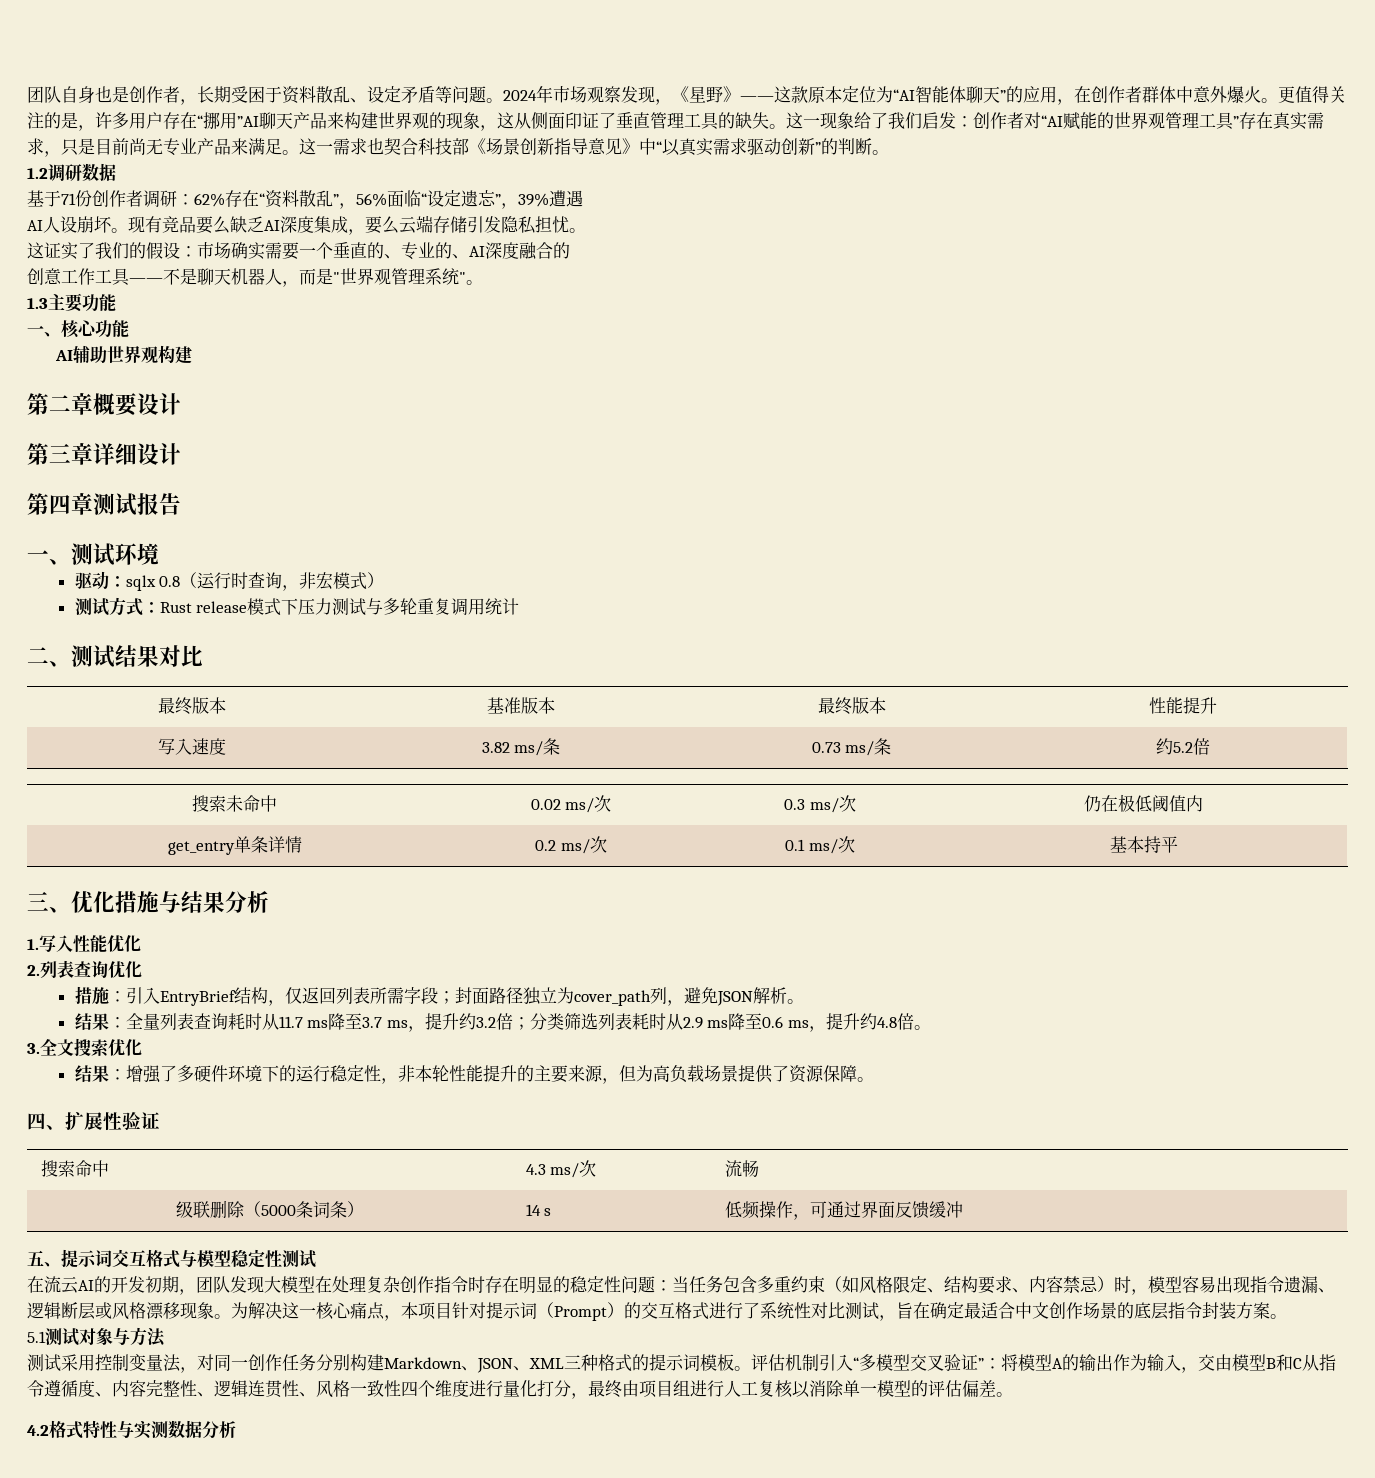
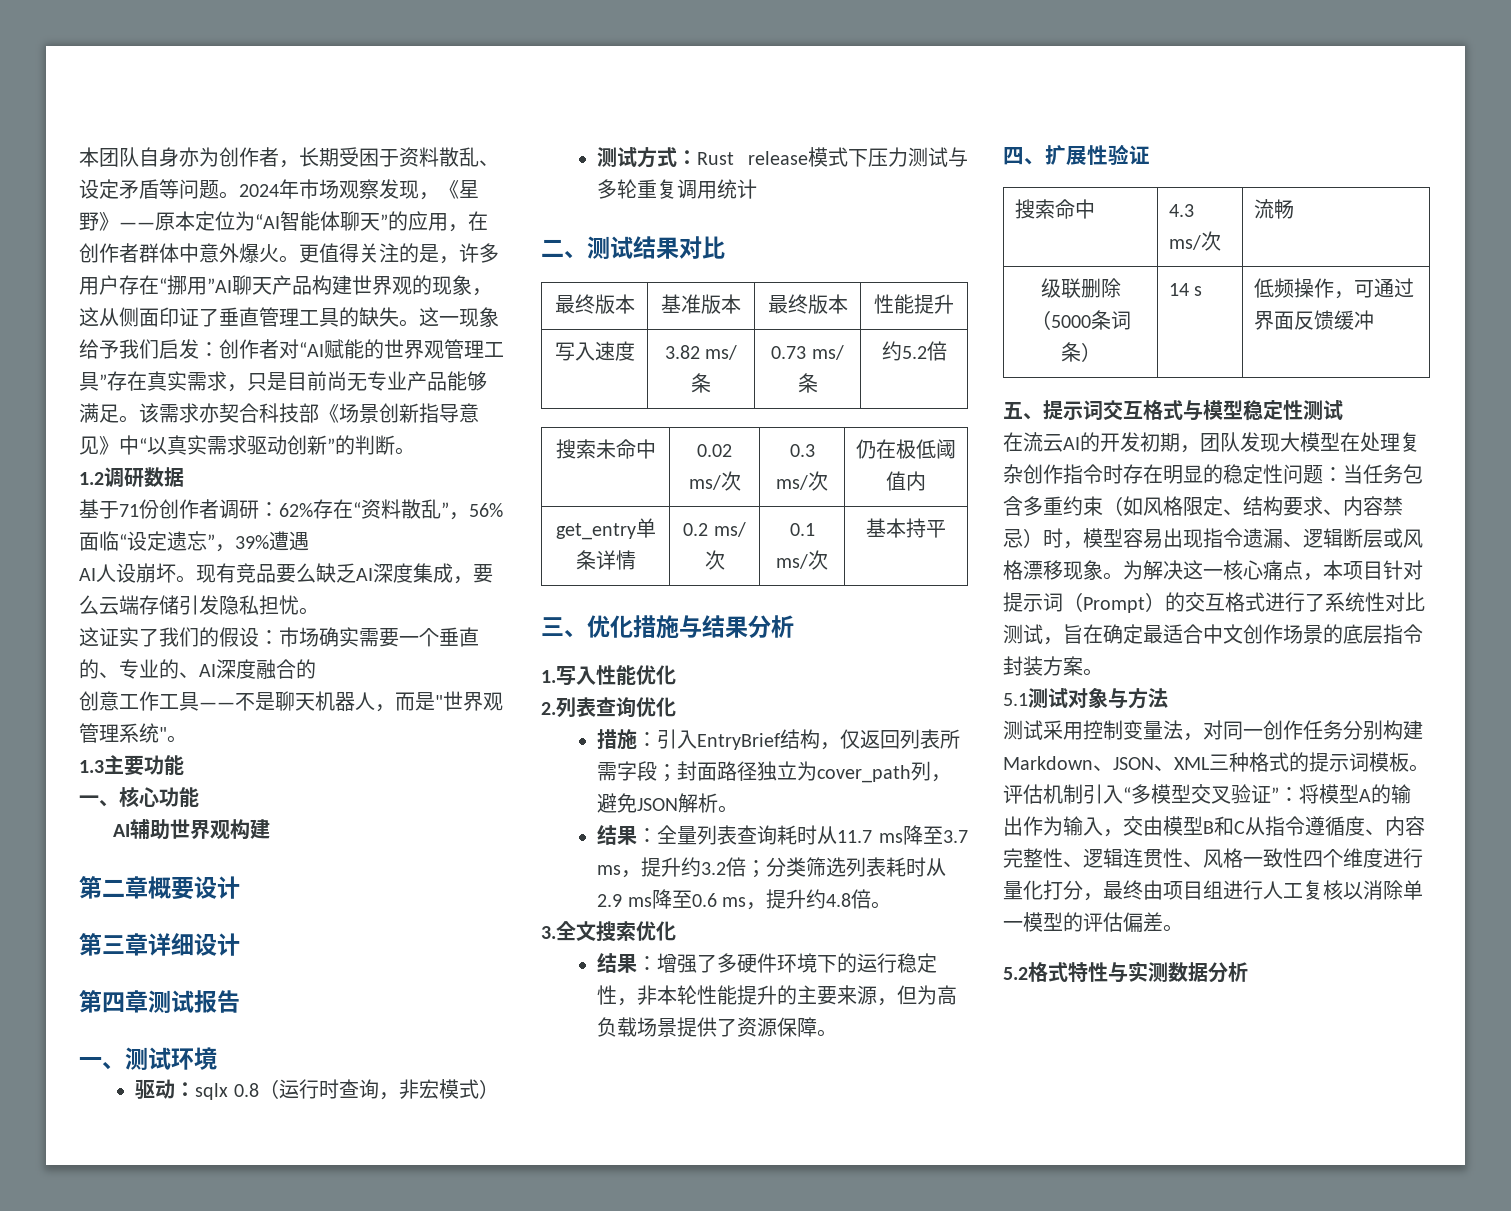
- 团队自身也是创作者，长期受困于资料散乱、设定矛盾等问题。
+ 本团队自身亦为创作者，长期受困于资料散乱、设定矛盾等问题。
- 2024年市场观察发现，《星野》——这款原本定位为“AI智能体聊天”的应用，在创作者群体中意外爆火。
+ 2024年市场观察发现，《星野》——原本定位为“AI智能体聊天”的应用，在创作者群体中意外爆火。
- 更值得关注的是，许多用户存在“挪用”AI聊天产品来构建世界观的现象，这从侧面印证了垂直管理工具的缺失。
+ 更值得关注的是，许多用户存在“挪用”AI聊天产品构建世界观的现象，这从侧面印证了垂直管理工具的缺失。
- 这一现象给了我们启发：创作者对“AI赋能的世界观管理工具”存在真实需求，只是目前尚无专业产品来满足。这一需求也契合科技部《场景创新指导意见》中“以真实需求驱动创新”的判断。
+ 这一现象给予我们启发：创作者对“AI赋能的世界观管理工具”存在真实需求，只是目前尚无专业产品能够满足。该需求亦契合科技部《场景创新指导意见》中“以真实需求驱动创新”的判断。
- 4.2格式特性与实测数据分析
+ 5.2格式特性与实测数据分析

